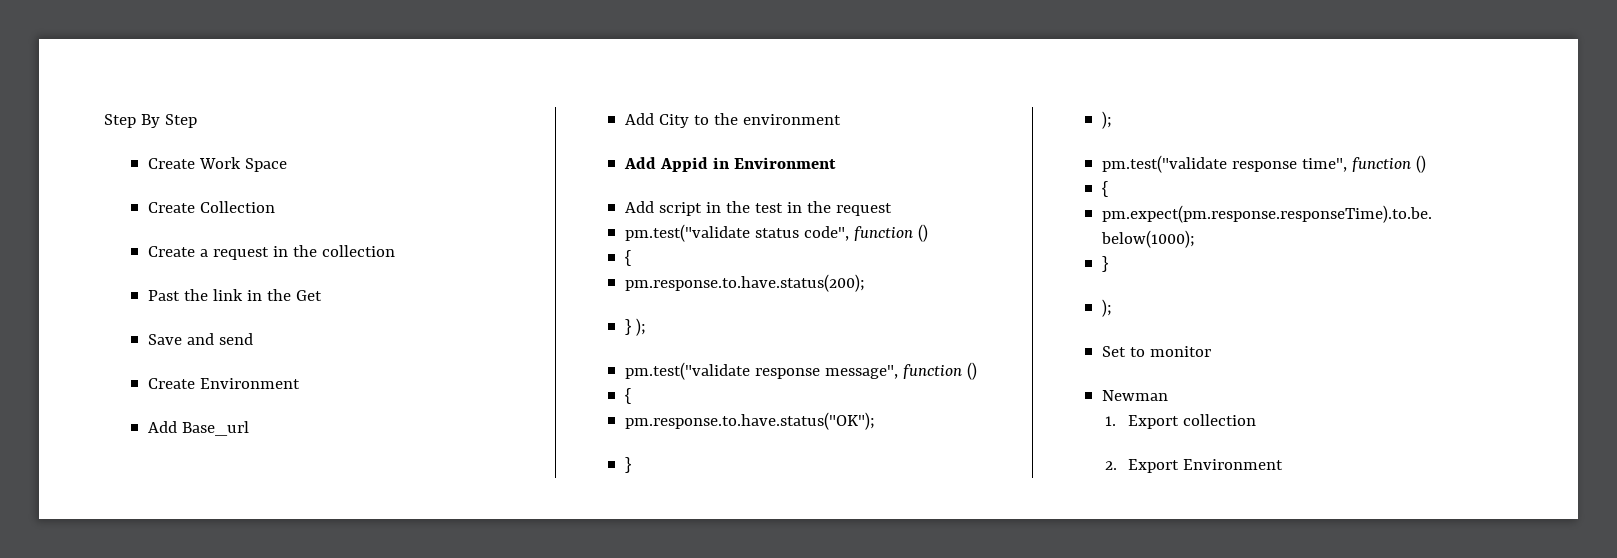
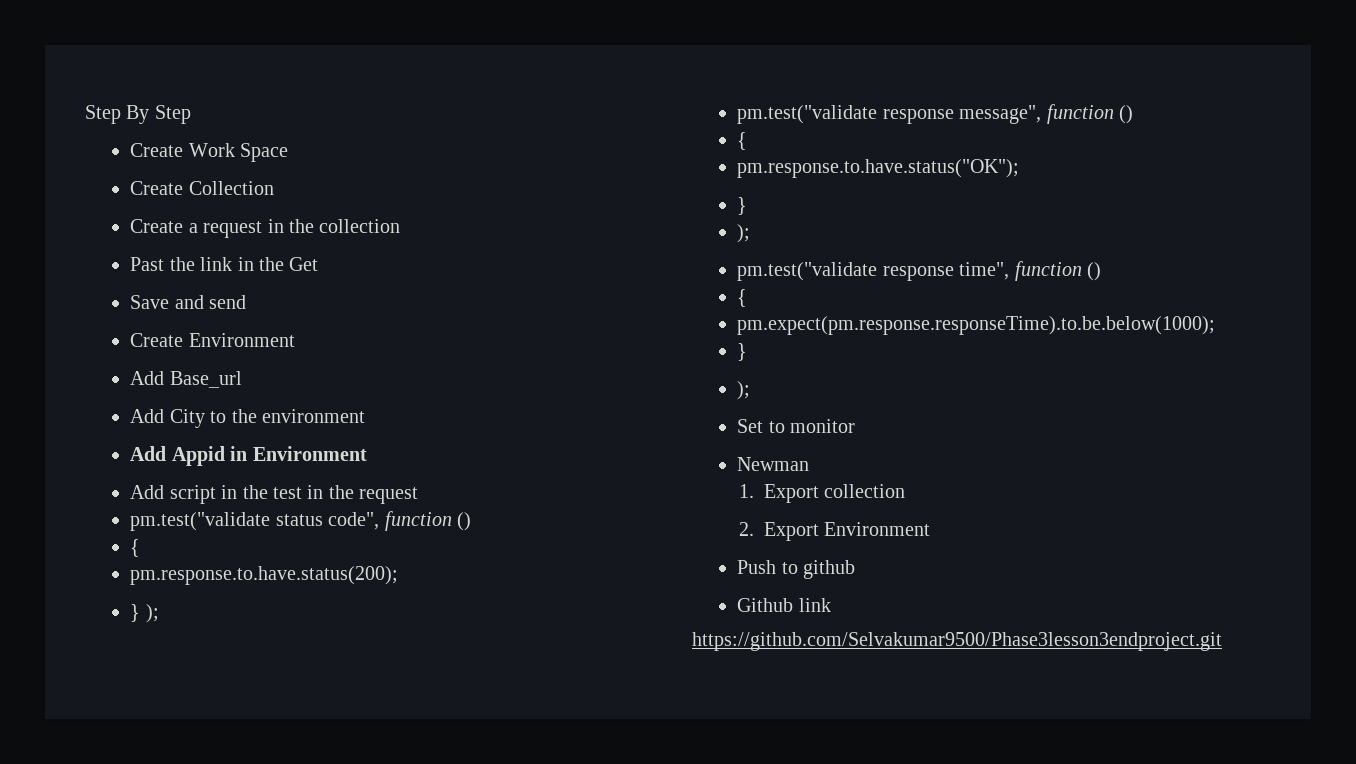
+ Push to github
+ Github link
+ https://github.com/Selvakumar9500/Phase3lesson3endproject.git

